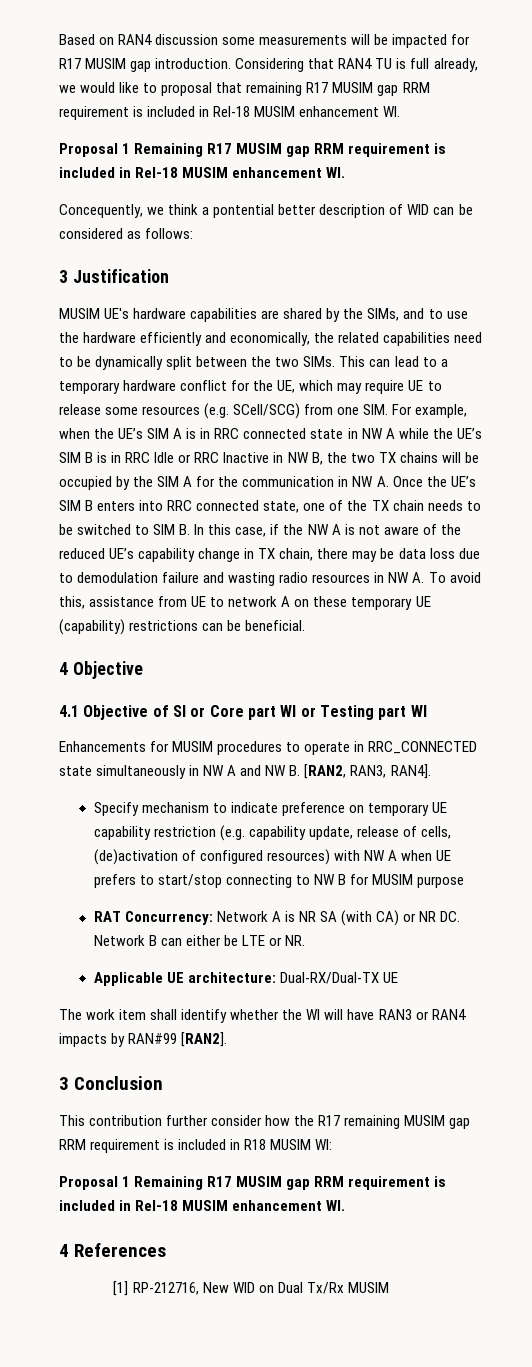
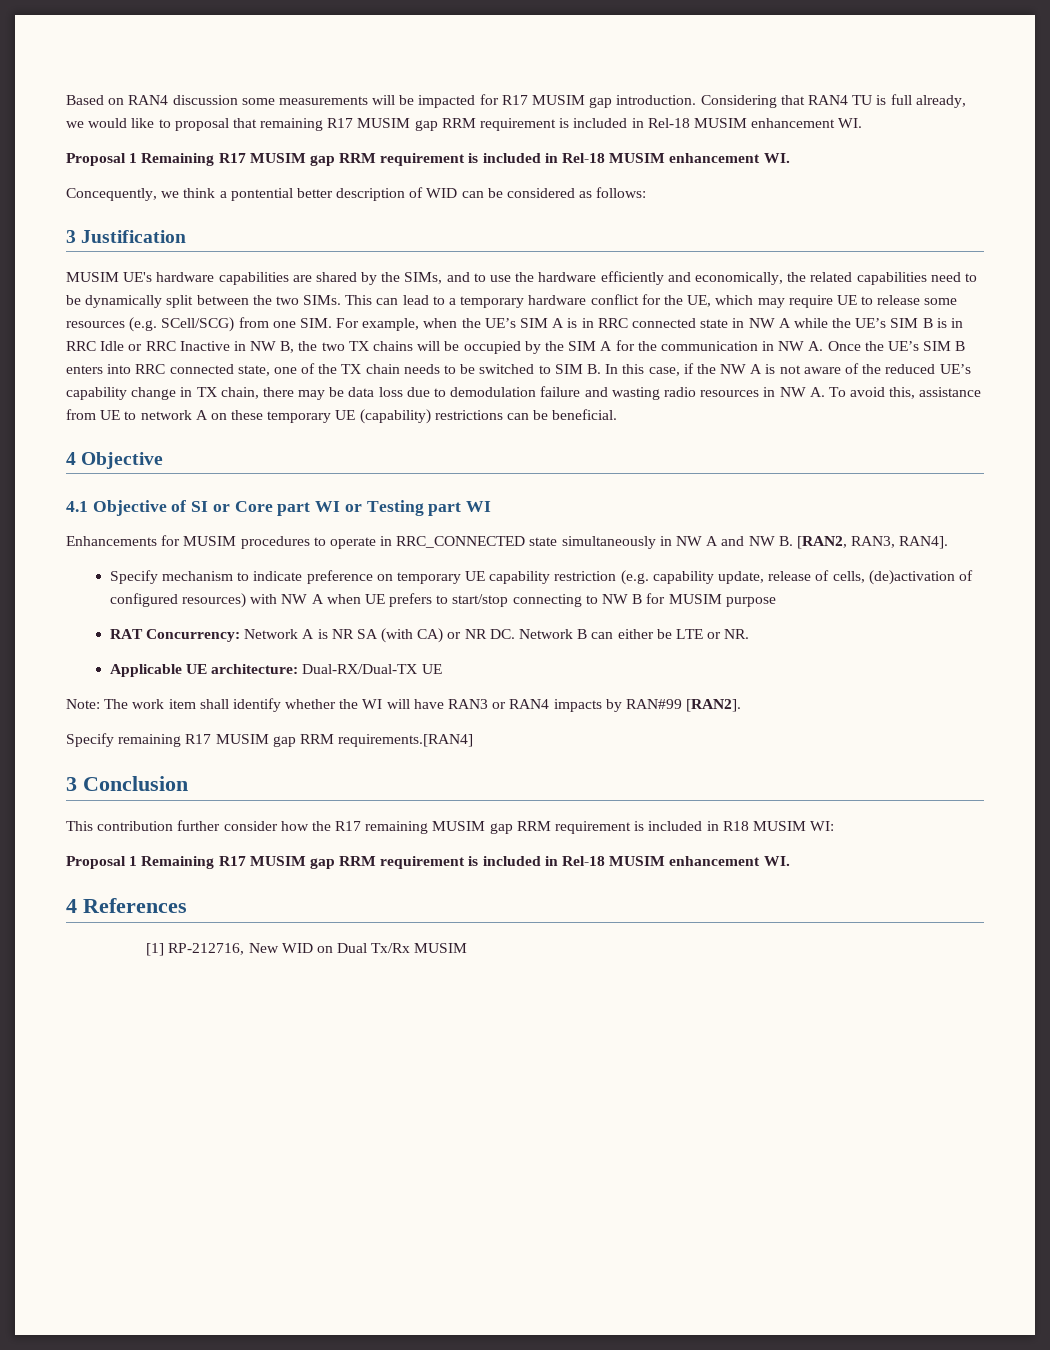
- The work item shall identify whether the WI will have RAN3 or RAN4 impacts by RAN#99 [RAN2].
+ Note: The work item shall identify whether the WI will have RAN3 or RAN4 impacts by RAN#99 [RAN2].
+ Specify remaining R17 MUSIM gap RRM requirements.[RAN4]

